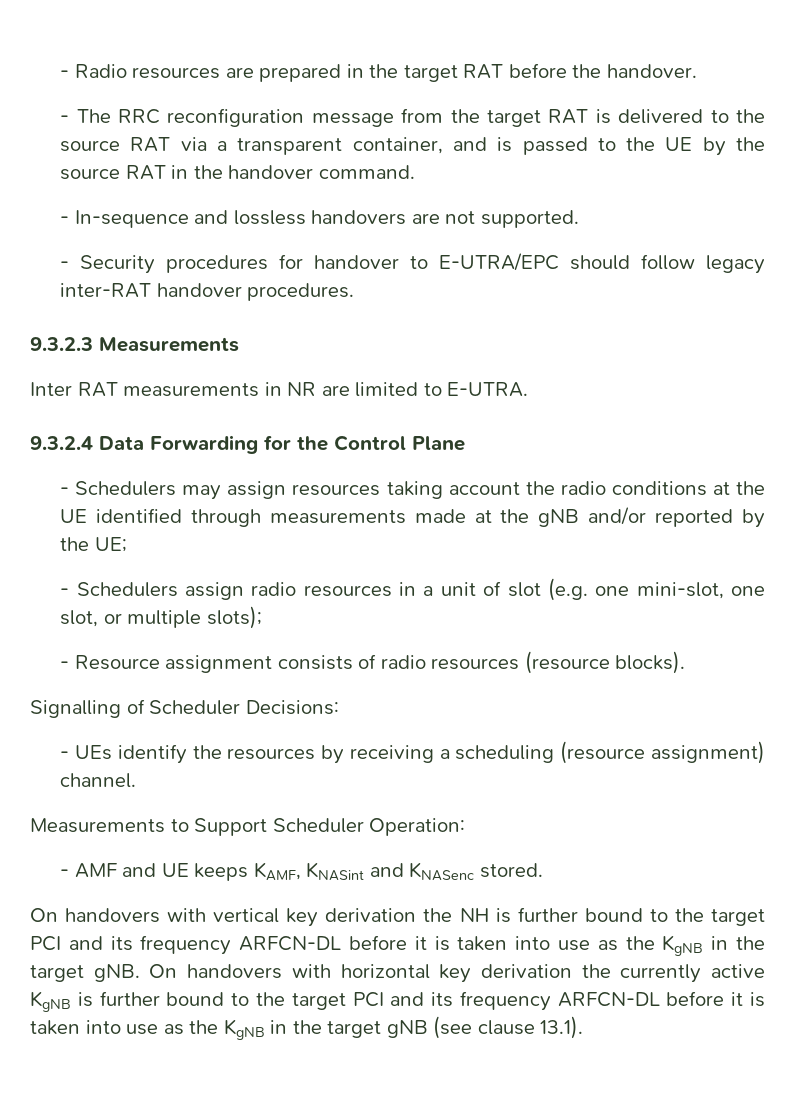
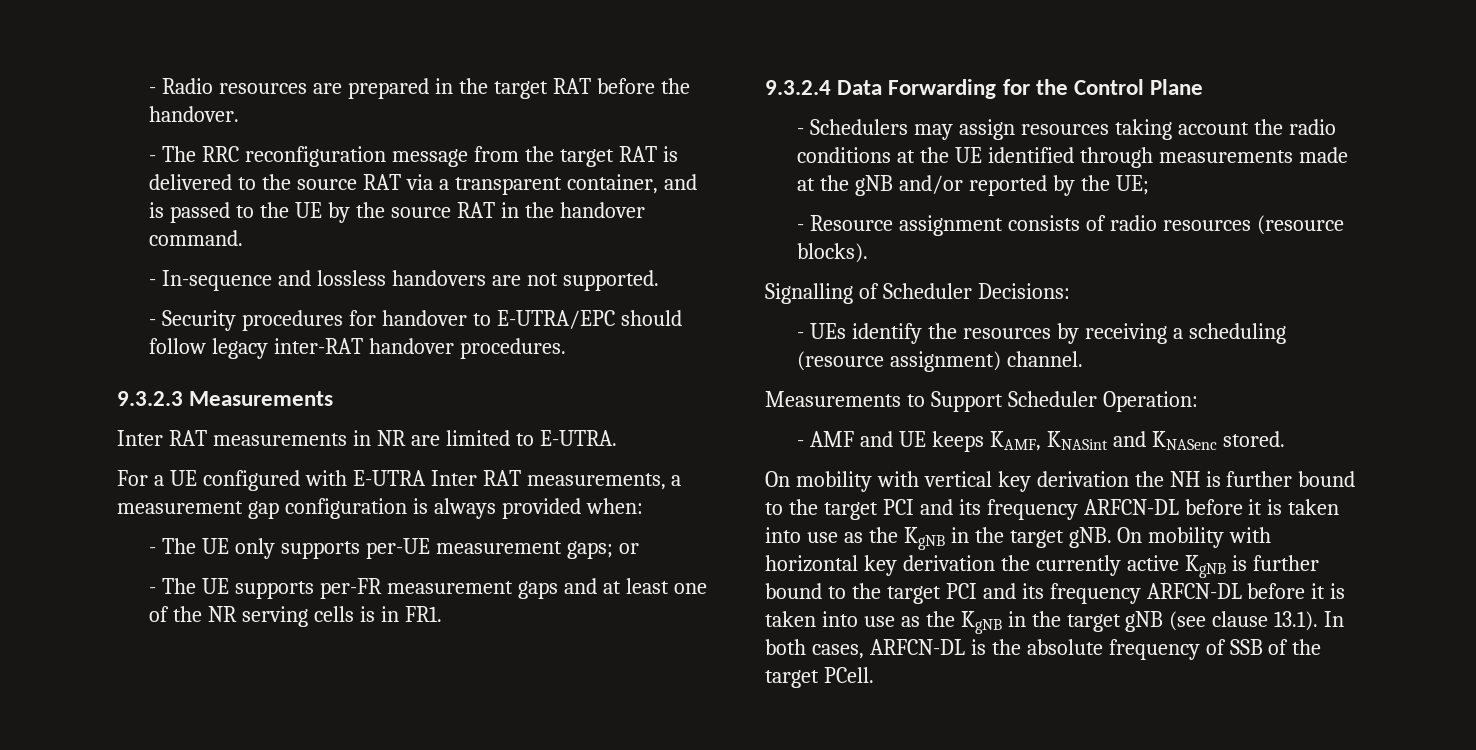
+ For a UE configured with E-UTRA Inter RAT measurements, a measurement gap configuration is always provided when:
+ - The UE only supports per-UE measurement gaps; or
+ - The UE supports per-FR measurement gaps and at least one of the NR serving cells is in FR1.
- - Schedulers assign radio resources in a unit of slot (e.g. one mini-slot, one slot, or multiple slots);
- On handovers with vertical key derivation the NH is further bound to the target PCI and its frequency ARFCN-DL before it is taken into use as the KgNB in the target gNB.
+ On mobility with vertical key derivation the NH is further bound to the target PCI and its frequency ARFCN-DL before it is taken into use as the KgNB in the target gNB.
- On handovers with horizontal key derivation the currently active KgNB is further bound to the target PCI and its frequency ARFCN-DL before it is taken into use as the KgNB in the target gNB (see clause 13.1).
+ On mobility with horizontal key derivation the currently active KgNB is further bound to the target PCI and its frequency ARFCN-DL before it is taken into use as the KgNB in the target gNB (see clause 13.1). In both cases, ARFCN-DL is the absolute frequency of SSB of the target PCell.

